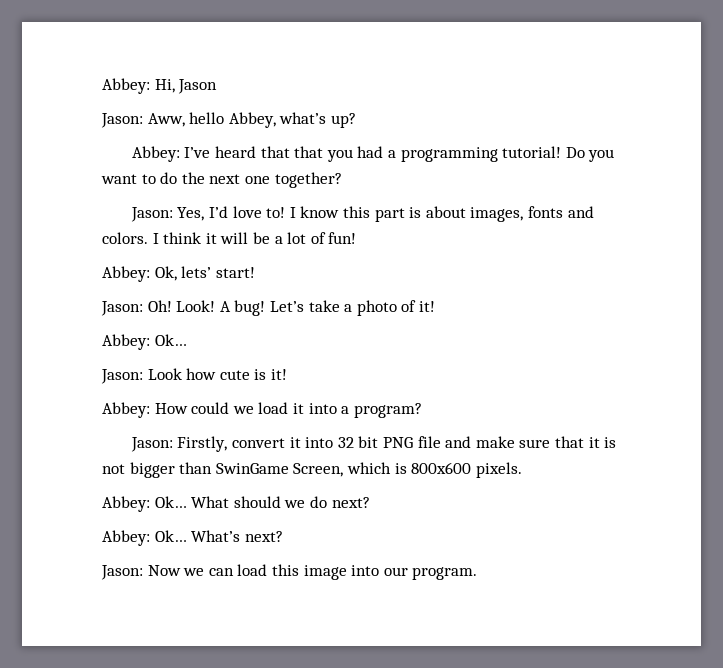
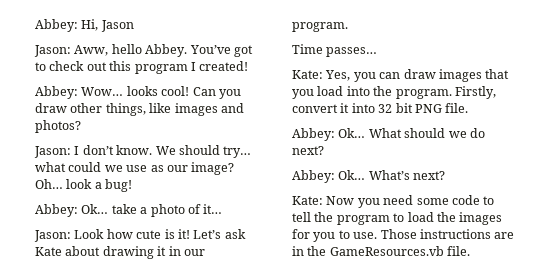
- Jason: Aww, hello Abbey, what’s up?
- Abbey: I’ve heard that that you had a programming tutorial! Do you want to do the next one together?
- Jason: Yes, I’d love to! I know this part is about images, fonts and colors. I think it will be a lot of fun!
- Abbey: Ok, lets’ start!
- Jason: Oh! Look! A bug! Let’s take a photo of it!
- Abbey: Ok…
+ Jason: Aww, hello Abbey. You’ve got to check out this program I created!
+ Abbey: Wow… looks cool! Can you draw other things, like images and photos?
+ Jason: I don’t know. We should try… what could we use as our image? Oh… look a bug!
+ Abbey: Ok… take a photo of it…
- Jason: Look how cute is it!
- Abbey: How could we load it into a program?
- Jason: Firstly, convert it into 32 bit PNG file and make sure that it is not bigger than SwinGame Screen, which is 800x600 pixels.
+ Jason: Look how cute is it! Let’s ask Kate about drawing it in our program.
+ Time passes…
+ Kate: Yes, you can draw images that you load into the program. Firstly, convert it into 32 bit PNG file.
- Jason: Now we can load this image into our program.
+ Kate: Now you need some code to tell the program to load the images for you to use. Those instructions are in the GameResources.vb file.

